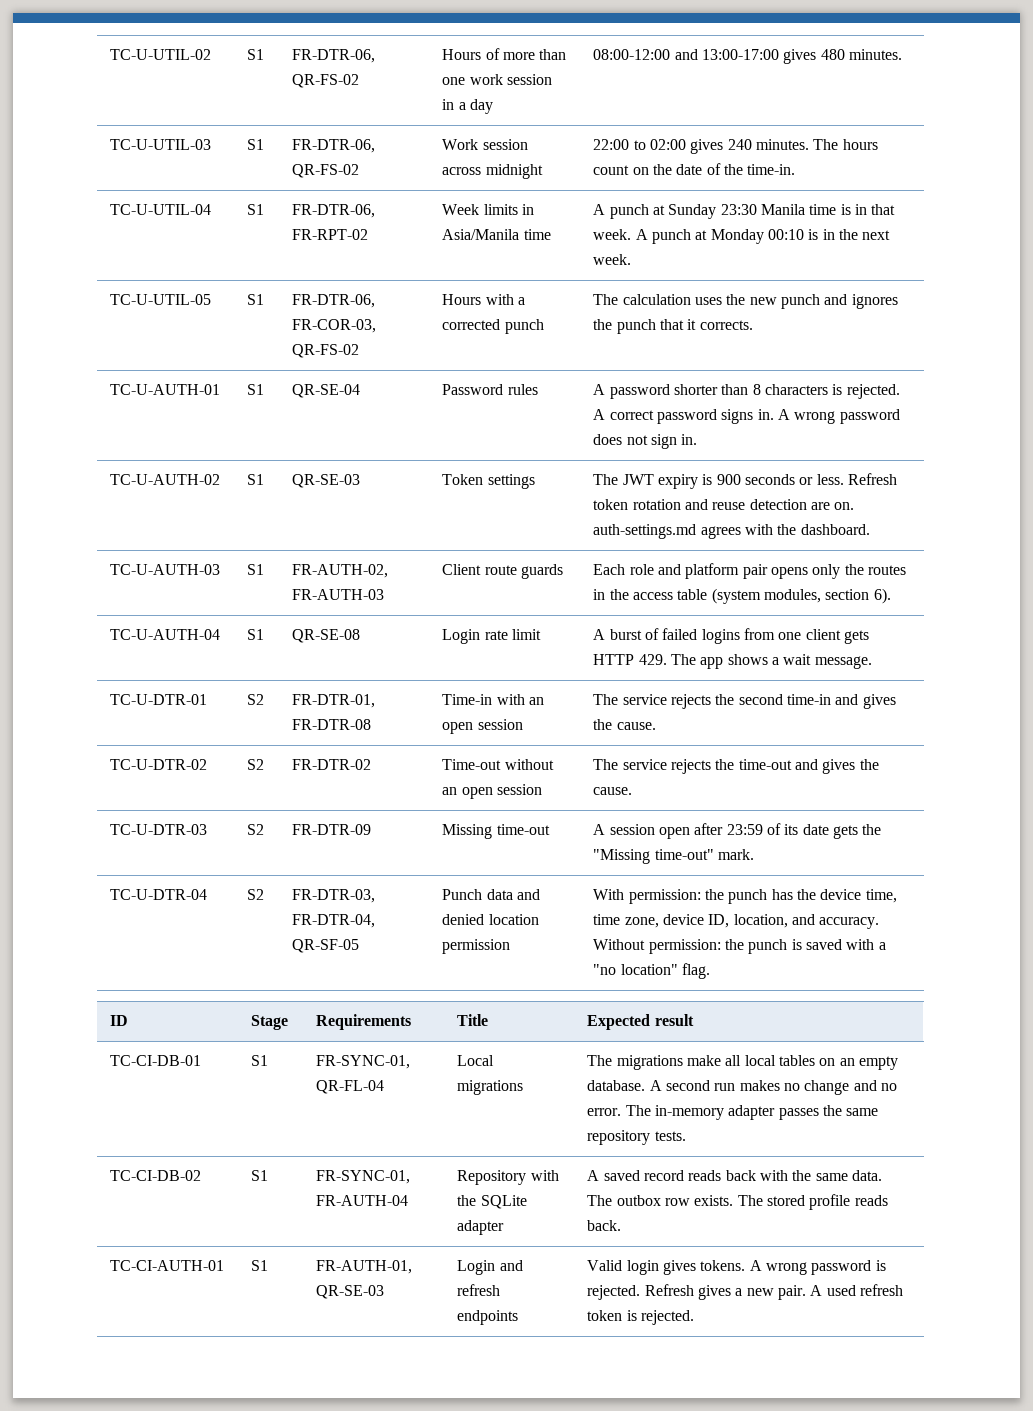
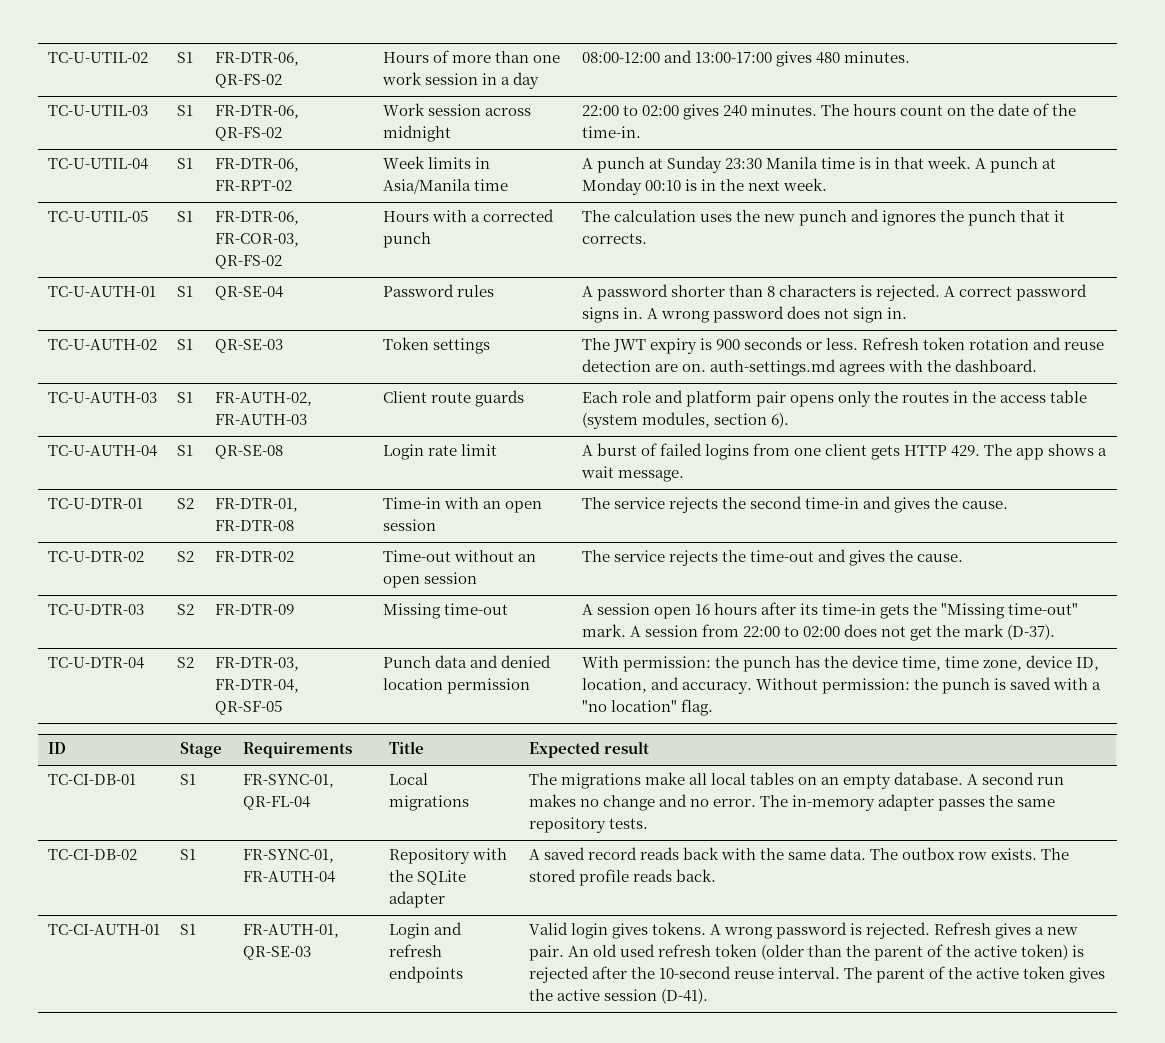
- TC-U-DTR-03 | S2 | FR-DTR-09 | Missing time-out | A session open after 23:59 of its date gets the "Missing time-out" mark.
+ TC-U-DTR-03 | S2 | FR-DTR-09 | Missing time-out | A session open 16 hours after its time-in gets the "Missing time-out" mark. A session from 22:00 to 02:00 does not get the mark (D-37).
- A used refresh token is rejected.
+ An old used refresh token (older than the parent of the active token) is rejected after the 10-second reuse interval. The parent of the active token gives the active session (D-41).

